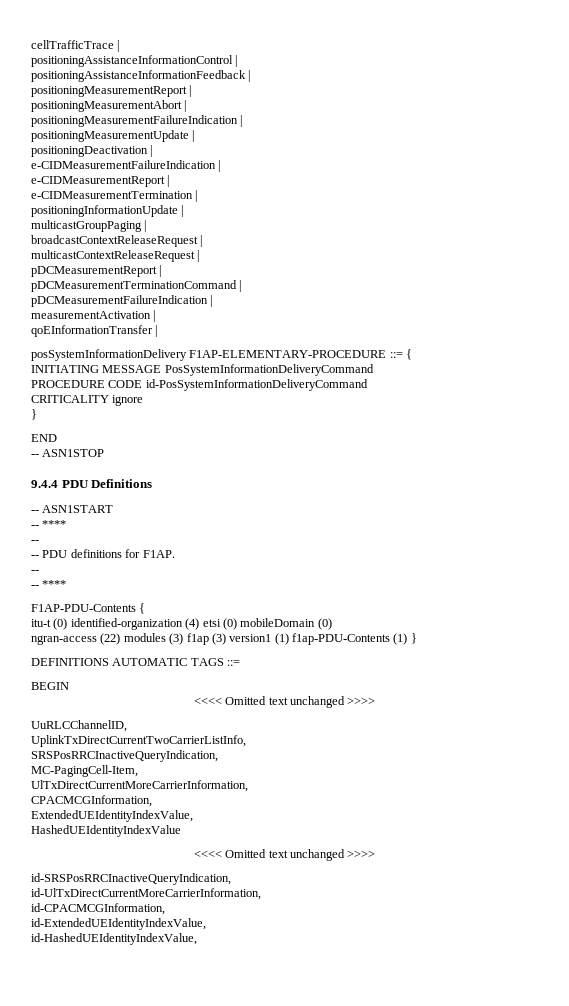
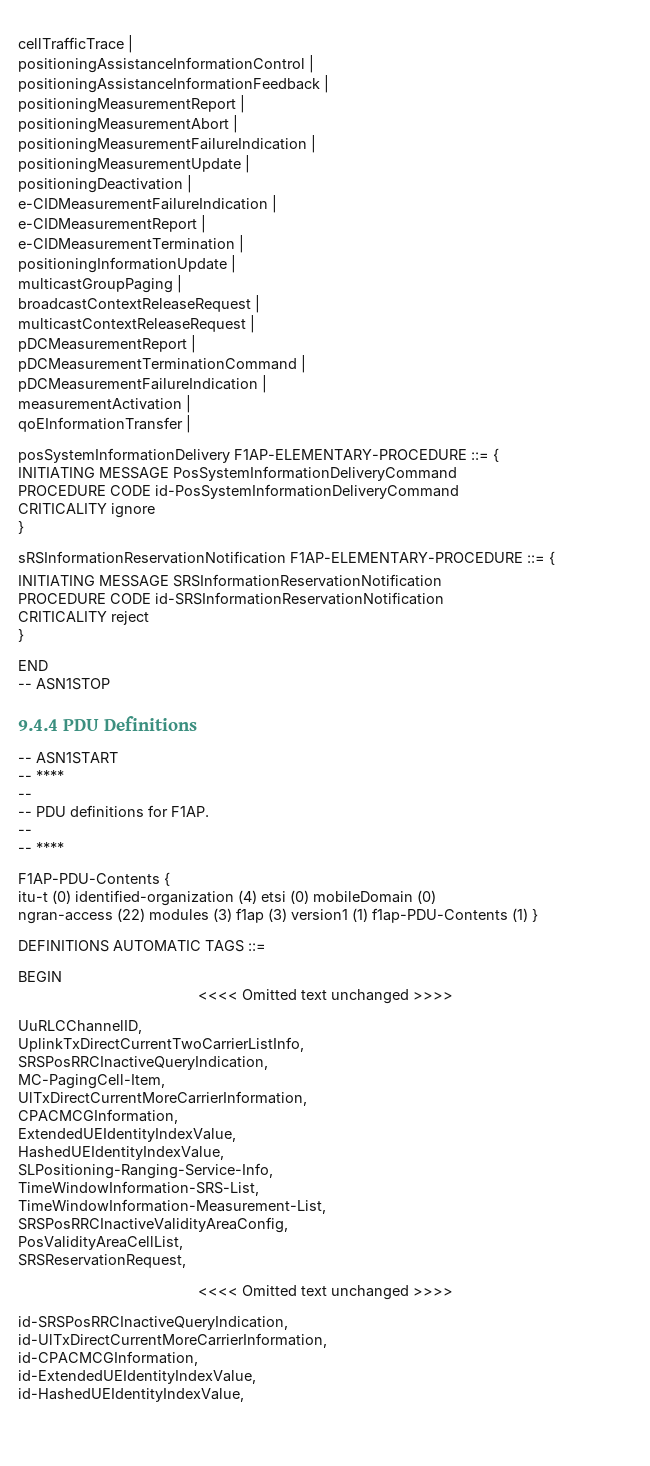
+ sRSInformationReservationNotification F1AP-ELEMENTARY-PROCEDURE ::= {
+ INITIATING MESSAGE SRSInformationReservationNotification
+ PROCEDURE CODE id-SRSInformationReservationNotification
+ CRITICALITY reject
+ }
- HashedUEIdentityIndexValue
+ HashedUEIdentityIndexValue,
+ SLPositioning-Ranging-Service-Info,
+ TimeWindowInformation-SRS-List,
+ TimeWindowInformation-Measurement-List,
+ SRSPosRRCInactiveValidityAreaConfig,
+ PosValidityAreaCellList,
+ SRSReservationRequest,

